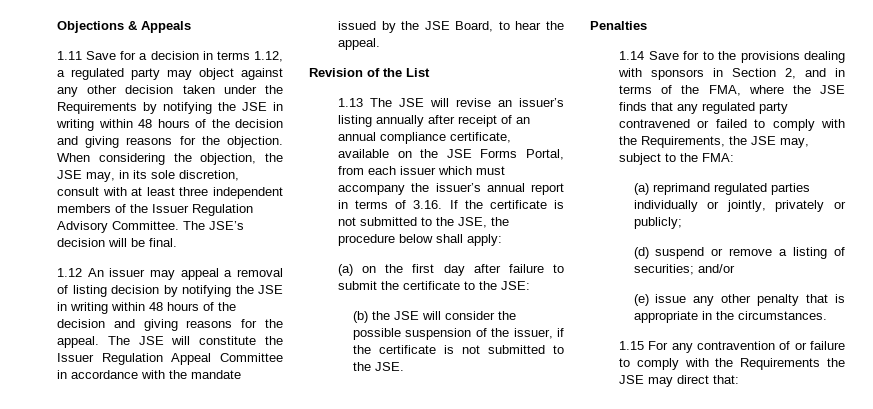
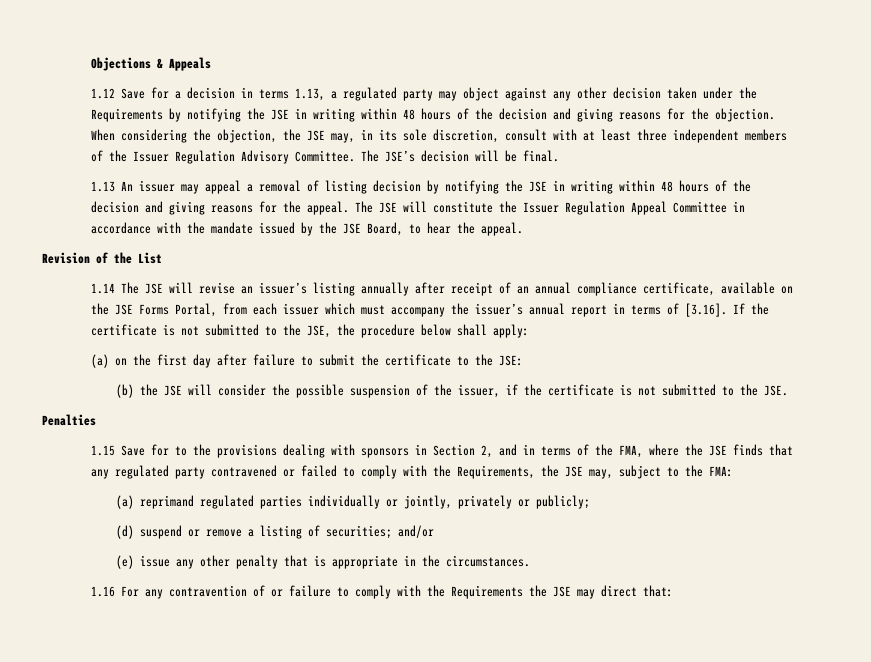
- 1.11 Save for a decision in terms 1.12, a regulated party may object against any other decision taken under the Requirements by notifying the JSE in writing within 48 hours of the decision and giving reasons for the objection.
+ 1.12 Save for a decision in terms 1.13, a regulated party may object against any other decision taken under the Requirements by notifying the JSE in writing within 48 hours of the decision and giving reasons for the objection.
- 1.12 An issuer may appeal a removal of listing decision by notifying the JSE in writing within 48 hours of the decision and giving reasons for the appeal.
+ 1.13 An issuer may appeal a removal of listing decision by notifying the JSE in writing within 48 hours of the decision and giving reasons for the appeal.
- 1.13 The JSE will revise an issuer’s listing annually after receipt of an annual compliance certificate, available on the JSE Forms Portal, from each issuer which must accompany the issuer’s annual report in terms of 3.16. If the certificate is not submitted to the JSE, the procedure below shall apply:
+ 1.14 The JSE will revise an issuer’s listing annually after receipt of an annual compliance certificate, available on the JSE Forms Portal, from each issuer which must accompany the issuer’s annual report in terms of [3.16]. If the certificate is not submitted to the JSE, the procedure below shall apply:
- 1.14 Save for to the provisions dealing with sponsors in Section 2, and in terms of the FMA, where the JSE finds that any regulated party contravened or failed to comply with the Requirements, the JSE may, subject to the FMA:
+ 1.15 Save for to the provisions dealing with sponsors in Section 2, and in terms of the FMA, where the JSE finds that any regulated party contravened or failed to comply with the Requirements, the JSE may, subject to the FMA:
- 1.15 For any contravention of or failure to comply with the Requirements the JSE may direct that:
+ 1.16 For any contravention of or failure to comply with the Requirements the JSE may direct that:

